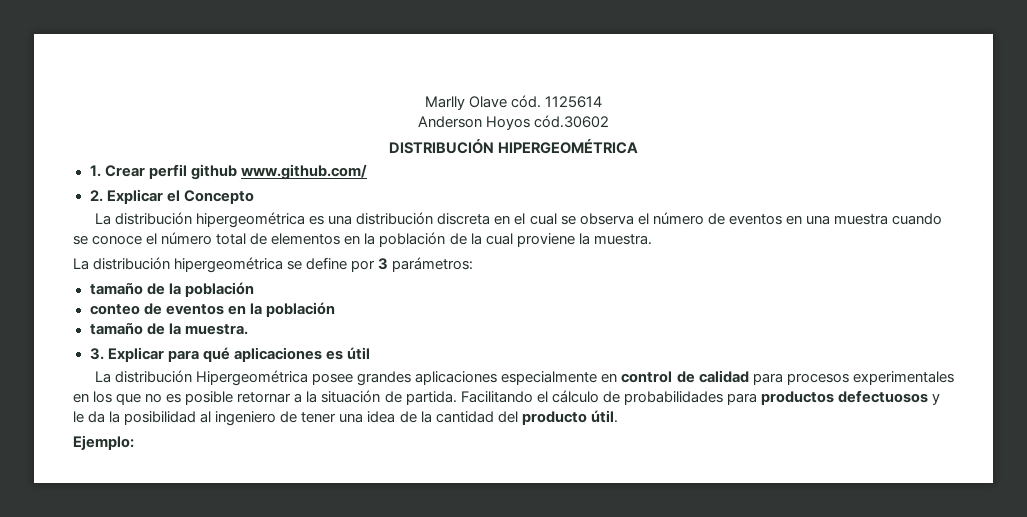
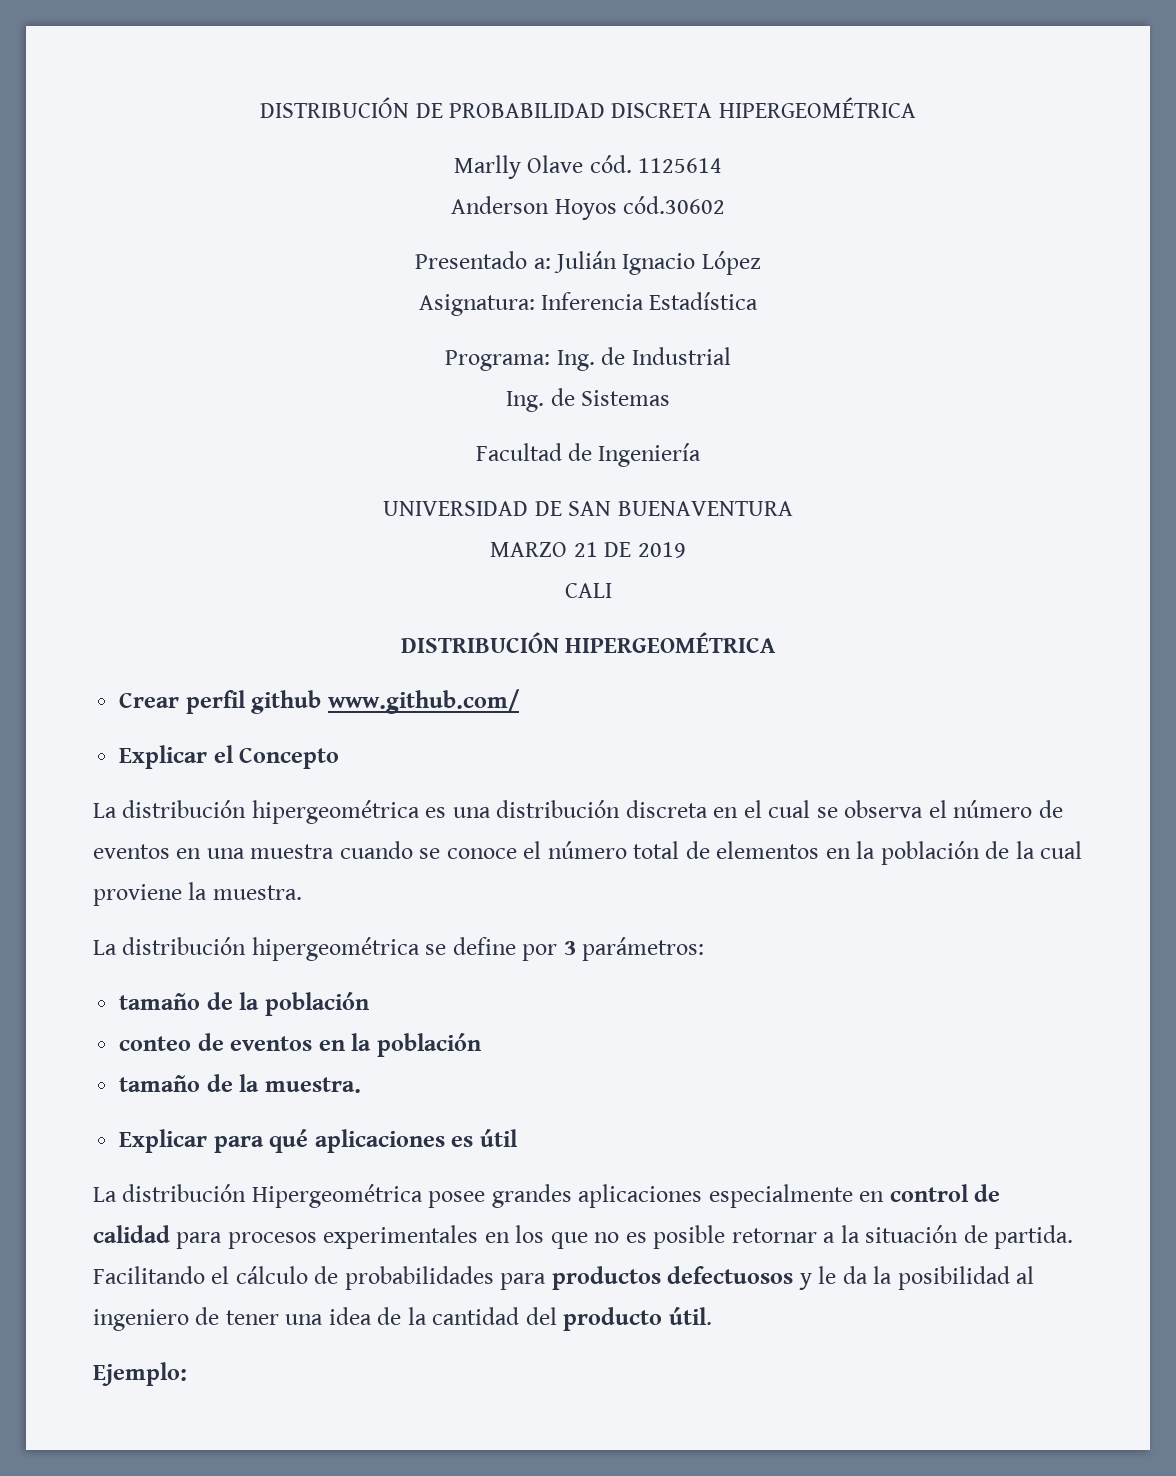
+ DISTRIBUCIÓN DE PROBABILIDAD DISCRETA HIPERGEOMÉTRICA
+ Presentado a: Julián Ignacio López
+ Asignatura: Inferencia Estadística
+ Programa: Ing. de Industrial
+ Ing. de Sistemas
+ Facultad de Ingeniería
+ UNIVERSIDAD DE SAN BUENAVENTURA
+ MARZO 21 DE 2019
+ CALI
- 1. Crear perfil github www.github.com/
+ Crear perfil github www.github.com/
- 2. Explicar el Concepto
+ Explicar el Concepto
- 3. Explicar para qué aplicaciones es útil
+ Explicar para qué aplicaciones es útil

